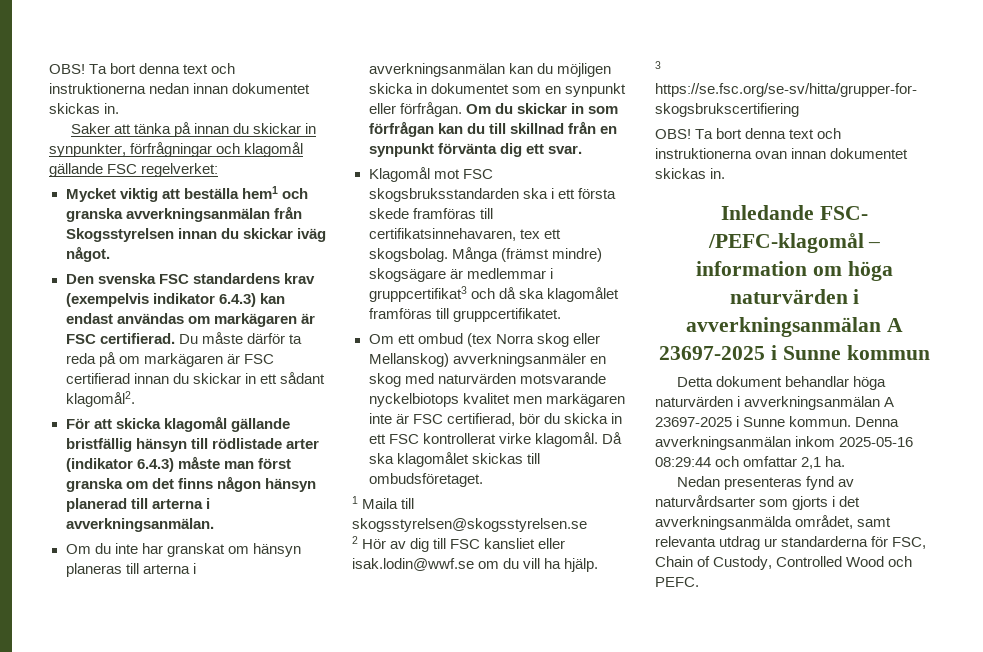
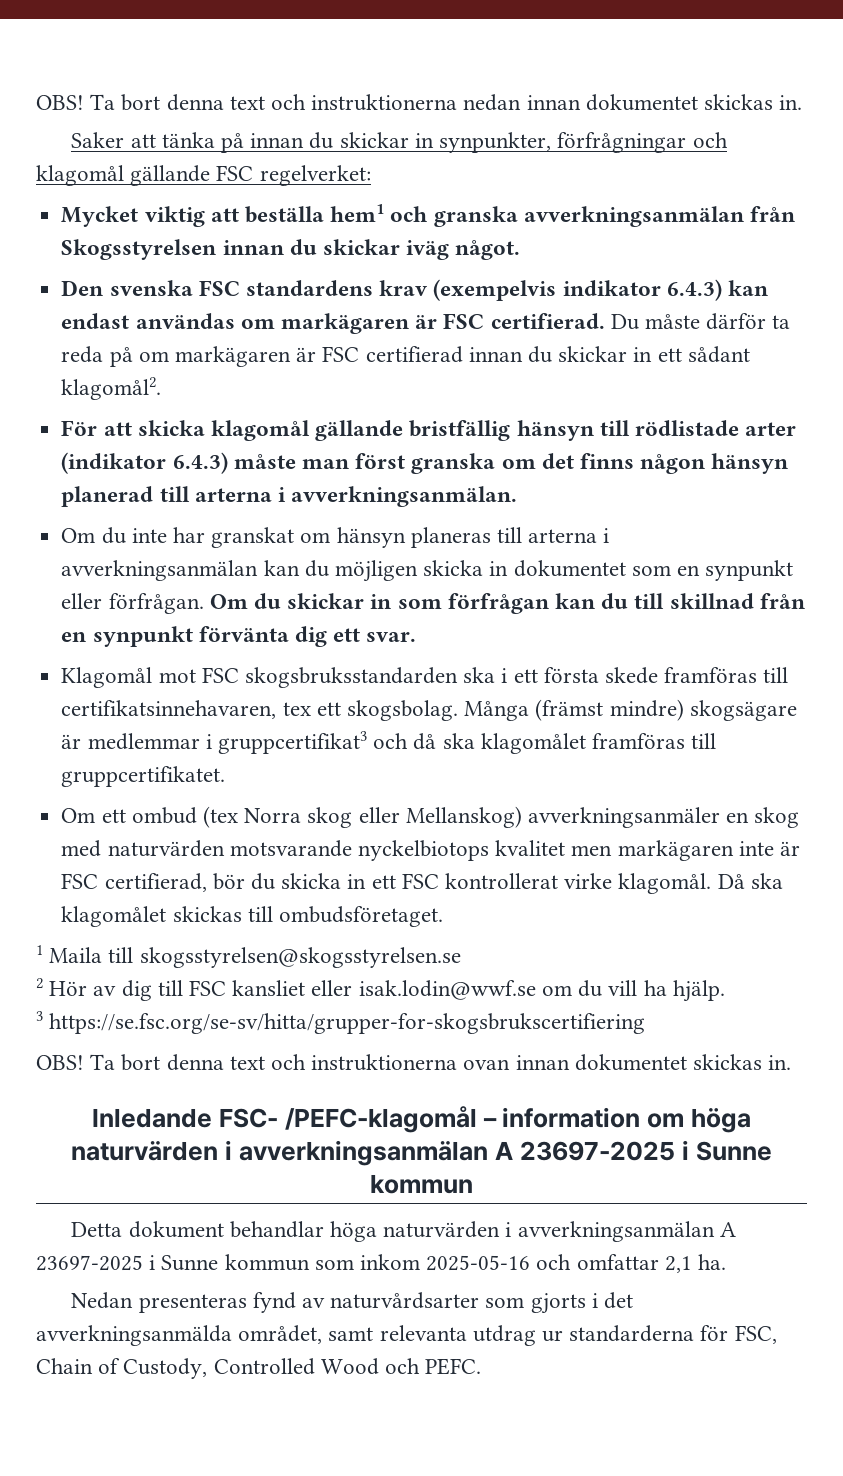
- Detta dokument behandlar höga naturvärden i avverkningsanmälan A 23697-2025 i Sunne kommun. Denna avverkningsanmälan inkom 2025-05-16 08:29:44 och omfattar 2,1 ha.
+ Detta dokument behandlar höga naturvärden i avverkningsanmälan A 23697-2025 i Sunne kommun som inkom 2025-05-16 och omfattar 2,1 ha.

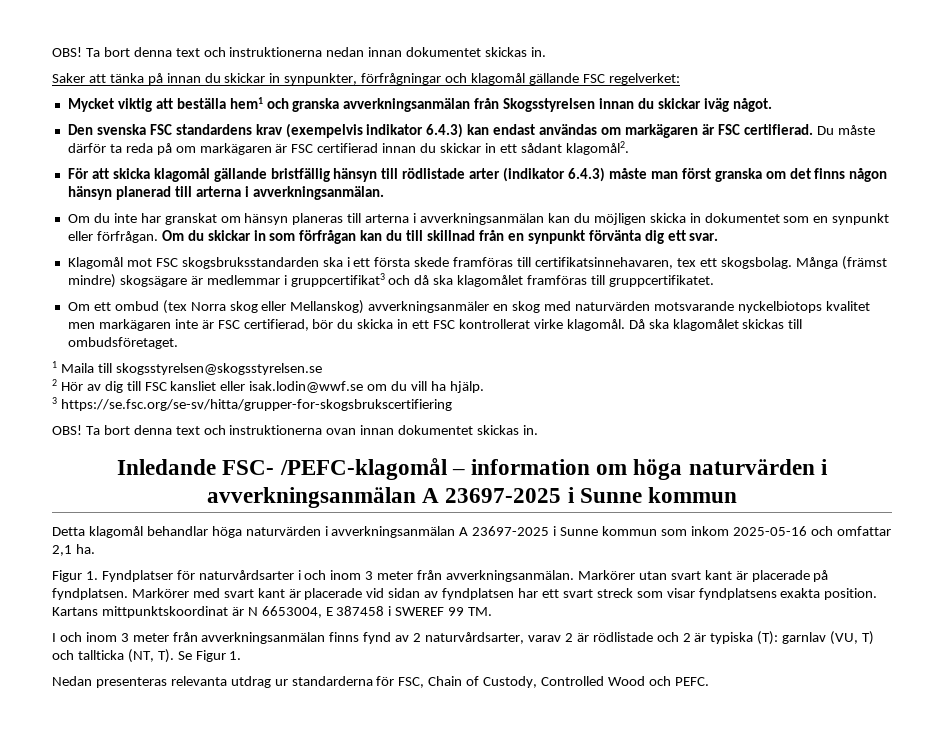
- Detta dokument behandlar höga naturvärden i avverkningsanmälan A 23697-2025 i Sunne kommun som inkom 2025-05-16 och omfattar 2,1 ha.
+ Detta klagomål behandlar höga naturvärden i avverkningsanmälan A 23697-2025 i Sunne kommun som inkom 2025-05-16 och omfattar 2,1 ha.
- Nedan presenteras fynd av naturvårdsarter som gjorts i det avverkningsanmälda området, samt relevanta utdrag ur standarderna för FSC, Chain of Custody, Controlled Wood och PEFC.
+ Figur 1. Fyndplatser för naturvårdsarter i och inom 3 meter från avverkningsanmälan. Markörer utan svart kant är placerade på fyndplatsen. Markörer med svart kant är placerade vid sidan av fyndplatsen har ett svart streck som visar fyndplatsens exakta position. Kartans mittpunktskoordinat är N 6653004, E 387458 i SWEREF 99 TM.
+ I och inom 3 meter från avverkningsanmälan finns fynd av 2 naturvårdsarter, varav 2 är rödlistade och 2 är typiska (T): garnlav (VU, T) och tallticka (NT, T). Se Figur 1.
+ Nedan presenteras relevanta utdrag ur standarderna för FSC, Chain of Custody, Controlled Wood och PEFC.

